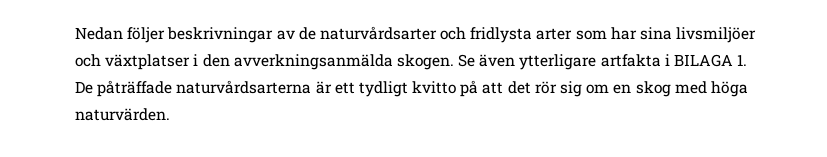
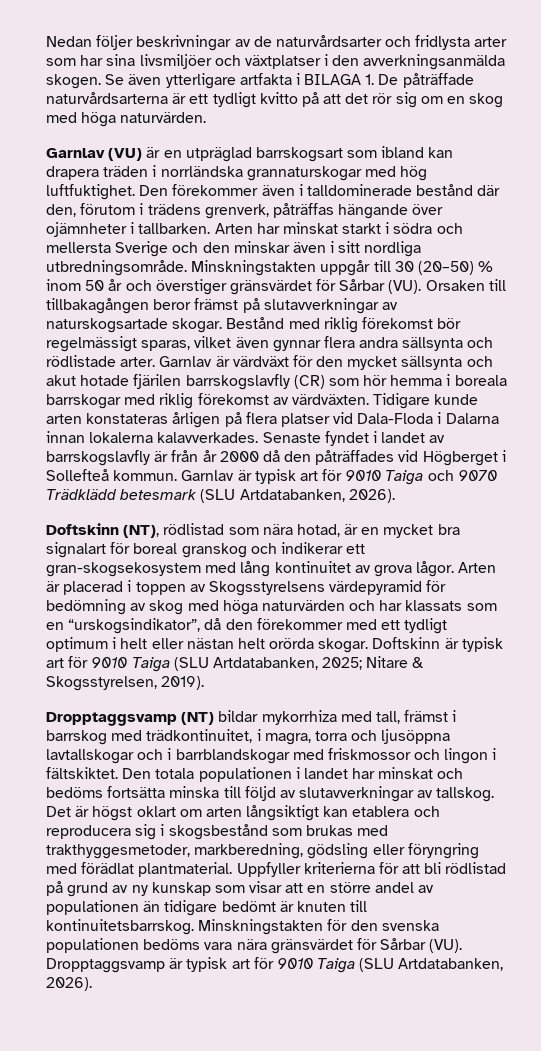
+ Garnlav (VU) är en utpräglad barrskogsart som ibland kan drapera träden i norrländska grannaturskogar med hög luftfuktighet. Den förekommer även i talldominerade bestånd där den, förutom i trädens grenverk, påträffas hängande över ojämnheter i tallbarken. Arten har minskat starkt i södra och mellersta Sverige och den minskar även i sitt nordliga utbredningsområde. Minskningstakten uppgår till 30 (20–50) % inom 50 år och överstiger gränsvärdet för Sårbar (VU). Orsaken till tillbakagången beror främst på slutavverkningar av naturskogsartade skogar. Bestånd med riklig förekomst bör regelmässigt sparas, vilket även gynnar flera andra sällsynta och rödlistade arter. Garnlav är värdväxt för den mycket sällsynta och akut hotade fjärilen barrskogslavfly (CR) som hör hemma i boreala barrskogar med riklig förekomst av värdväxten. Tidigare kunde arten konstateras årligen på flera platser vid Dala-Floda i Dalarna innan lokalerna kalavverkades. Senaste fyndet i landet av barrskogslavfly är från år 2000 då den påträffades vid Högberget i Sollefteå kommun. Garnlav är typisk art för 9010 Taiga och 9070 Trädklädd betesmark (SLU Artdatabanken, 2026).
+ Doftskinn (NT), rödlistad som nära hotad, är en mycket bra signalart för boreal granskog och indikerar ett gran-skogsekosystem med lång kontinuitet av grova lågor. Arten är placerad i toppen av Skogsstyrelsens värdepyramid för bedömning av skog med höga naturvärden och har klassats som en “urskogsindikator”, då den förekommer med ett tydligt optimum i helt eller nästan helt orörda skogar. Doftskinn är typisk art för 9010 Taiga (SLU Artdatabanken, 2025; Nitare & Skogsstyrelsen, 2019).
+ Dropptaggsvamp (NT) bildar mykorrhiza med tall, främst i barrskog med trädkontinuitet, i magra, torra och ljusöppna lavtallskogar och i barrblandskogar med friskmossor och lingon i fältskiktet. Den totala populationen i landet har minskat och bedöms fortsätta minska till följd av slutavverkningar av tallskog. Det är högst oklart om arten långsiktigt kan etablera och reproducera sig i skogsbestånd som brukas med trakthyggesmetoder, markberedning, gödsling eller föryngring med förädlat plantmaterial. Uppfyller kriterierna för att bli rödlistad på grund av ny kunskap som visar att en större andel av populationen än tidigare bedömt är knuten till kontinuitetsbarrskog. Minskningstakten för den svenska populationen bedöms vara nära gränsvärdet för Sårbar (VU). Dropptaggsvamp är typisk art för 9010 Taiga (SLU Artdatabanken, 2026).

